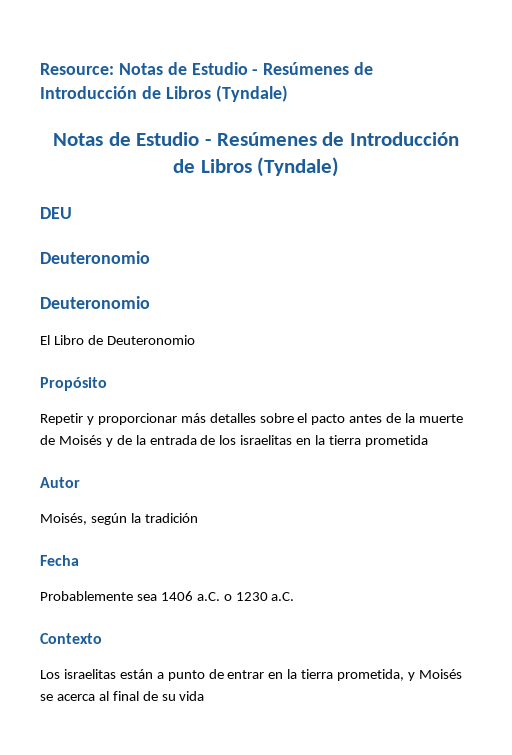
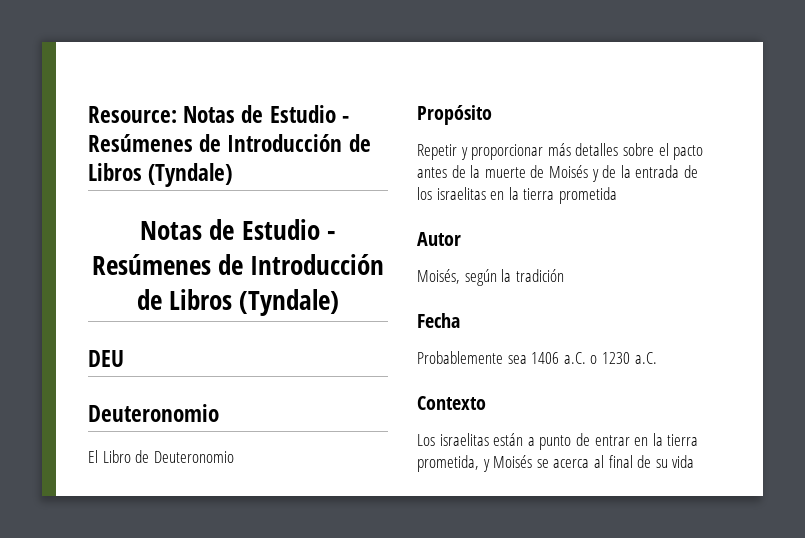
  DEU
- Deuteronomio

